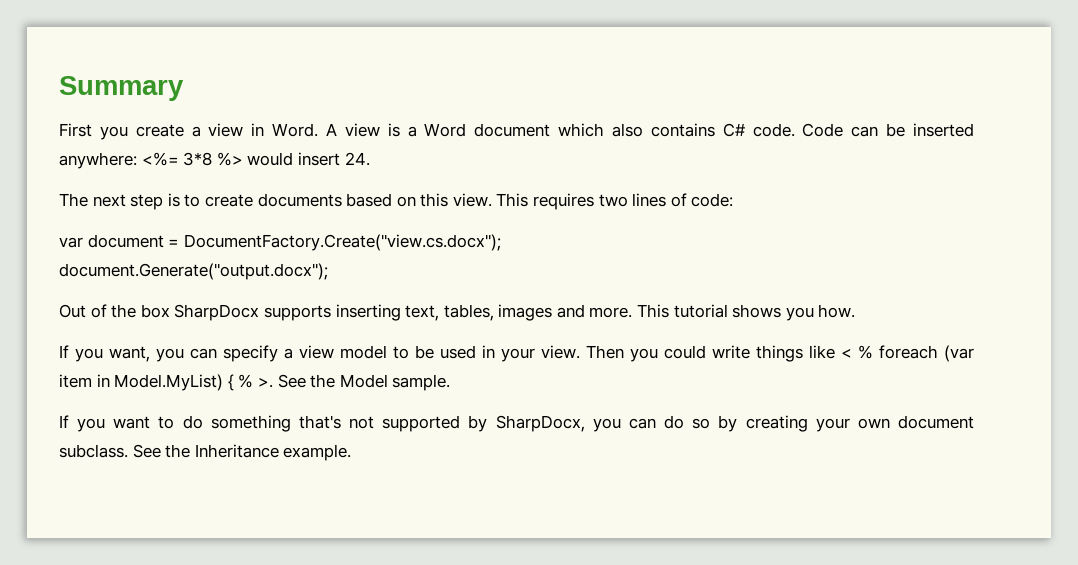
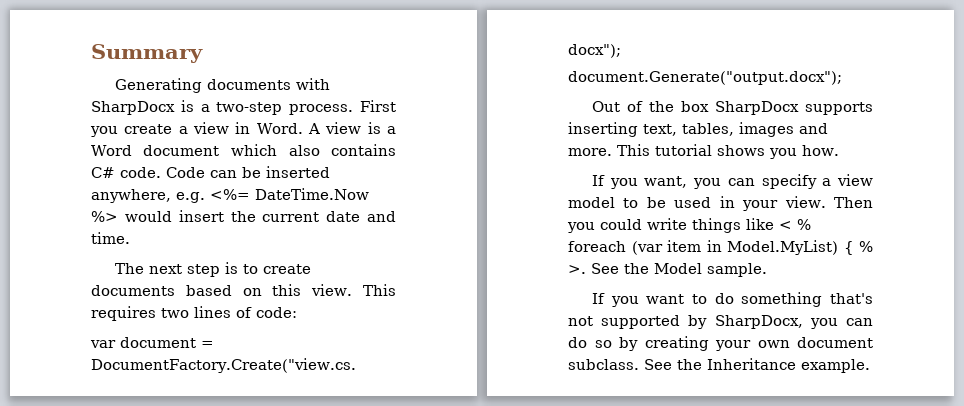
+ Generating documents with SharpDocx is a two-step process.
- Code can be inserted anywhere: <%= 3*8 %> would insert 24.
+ Code can be inserted anywhere, e.g. <%= DateTime.Now %> would insert the current date and time.

